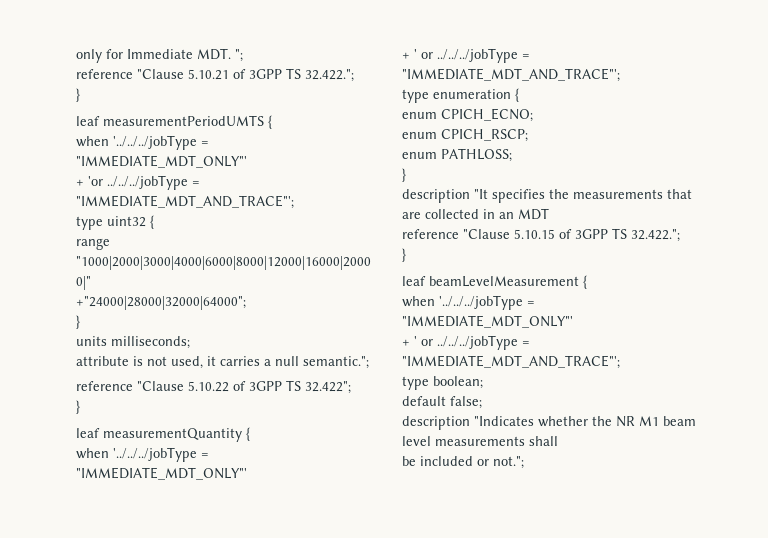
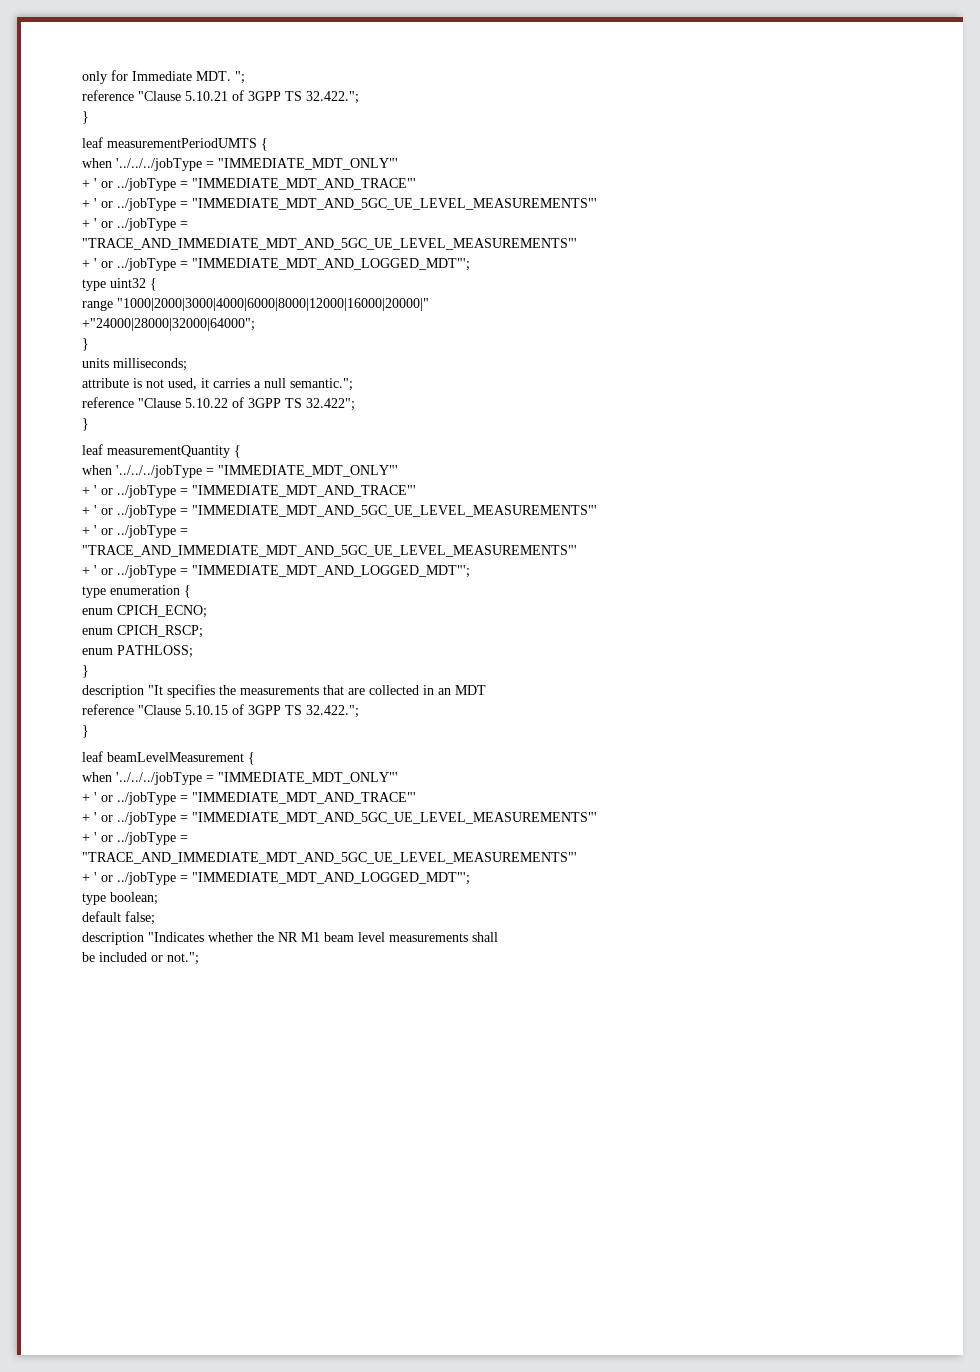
  leaf measurementPeriodUMTS {
  when '../../../jobType = "IMMEDIATE_MDT_ONLY"'
- + 'or ../../../jobType = "IMMEDIATE_MDT_AND_TRACE"';
+ + ' or ../jobType = "IMMEDIATE_MDT_AND_TRACE"'
+ + ' or ../jobType = "IMMEDIATE_MDT_AND_5GC_UE_LEVEL_MEASUREMENTS"'
+ + ' or ../jobType =
+ "TRACE_AND_IMMEDIATE_MDT_AND_5GC_UE_LEVEL_MEASUREMENTS"'
+ + ' or ../jobType = "IMMEDIATE_MDT_AND_LOGGED_MDT"';
  leaf measurementQuantity {
  when '../../../jobType = "IMMEDIATE_MDT_ONLY"'
- + ' or ../../../jobType = "IMMEDIATE_MDT_AND_TRACE"';
+ + ' or ../jobType = "IMMEDIATE_MDT_AND_TRACE"'
+ + ' or ../jobType = "IMMEDIATE_MDT_AND_5GC_UE_LEVEL_MEASUREMENTS"'
+ + ' or ../jobType =
+ "TRACE_AND_IMMEDIATE_MDT_AND_5GC_UE_LEVEL_MEASUREMENTS"'
+ + ' or ../jobType = "IMMEDIATE_MDT_AND_LOGGED_MDT"';
  leaf beamLevelMeasurement {
  when '../../../jobType = "IMMEDIATE_MDT_ONLY"'
- + ' or ../../../jobType = "IMMEDIATE_MDT_AND_TRACE"';
+ + ' or ../jobType = "IMMEDIATE_MDT_AND_TRACE"'
+ + ' or ../jobType = "IMMEDIATE_MDT_AND_5GC_UE_LEVEL_MEASUREMENTS"'
+ + ' or ../jobType =
+ "TRACE_AND_IMMEDIATE_MDT_AND_5GC_UE_LEVEL_MEASUREMENTS"'
+ + ' or ../jobType = "IMMEDIATE_MDT_AND_LOGGED_MDT"';

